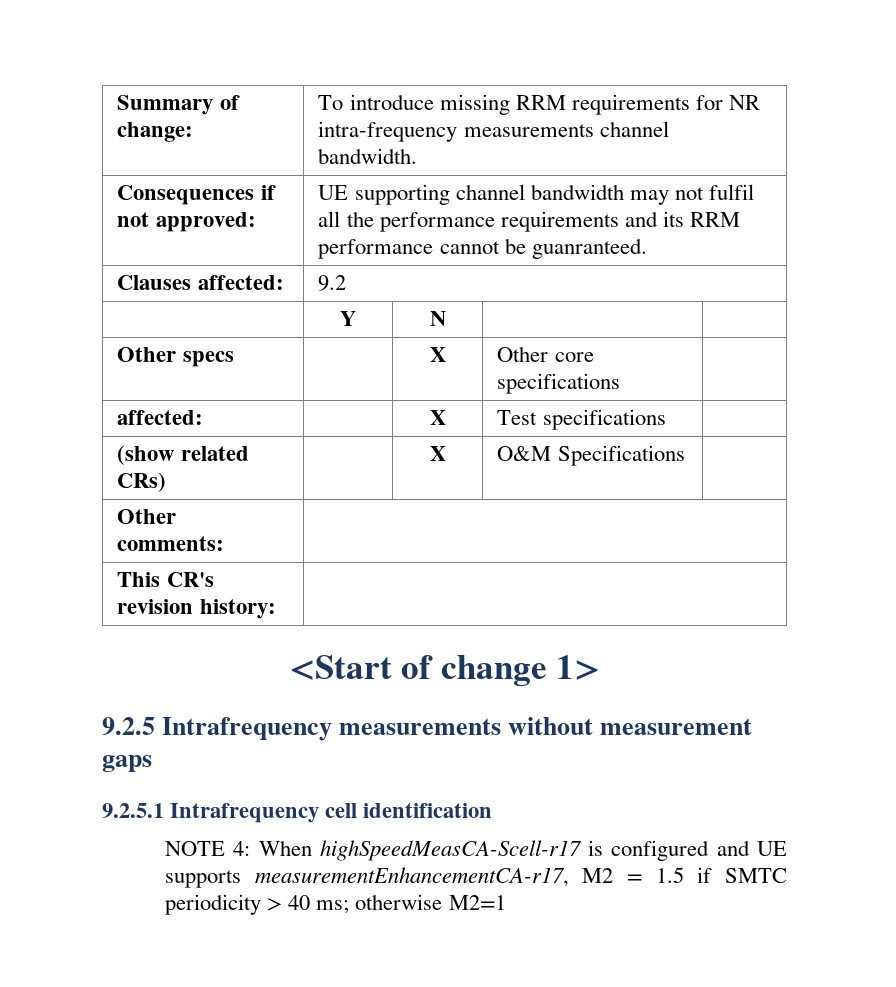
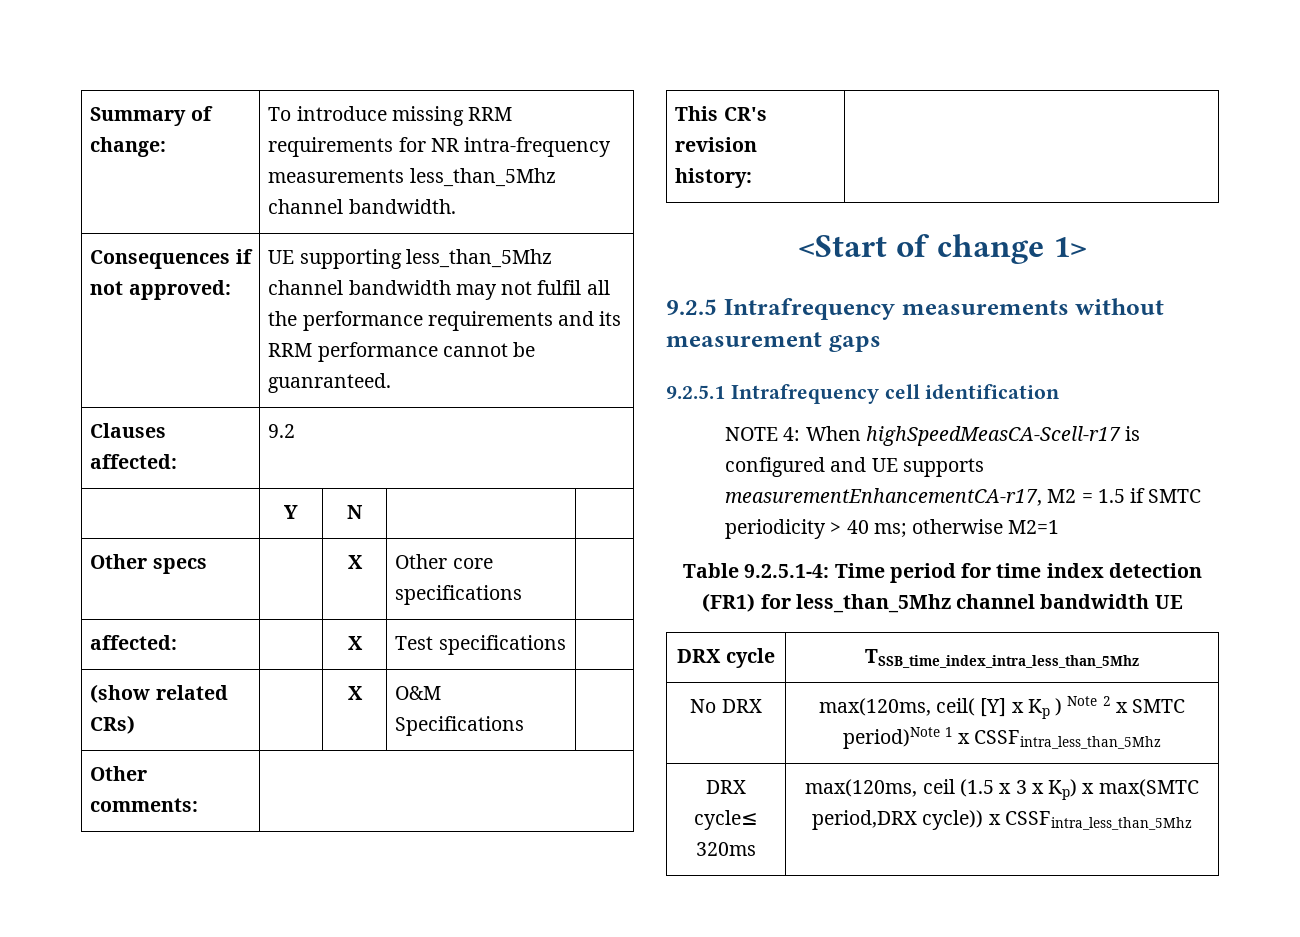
- Summary of change: | To introduce missing RRM requirements for NR intra-frequency measurements channel bandwidth.
+ Summary of change: | To introduce missing RRM requirements for NR intra-frequency measurements less_than_5Mhz channel bandwidth.
- Consequences if not approved: | UE supporting channel bandwidth may not fulfil all the performance requirements and its RRM performance cannot be guanranteed.
+ Consequences if not approved: | UE supporting less_than_5Mhz channel bandwidth may not fulfil all the performance requirements and its RRM performance cannot be guanranteed.
+ Table 9.2.5.1-4: Time period for time index detection (FR1) for less_than_5Mhz channel bandwidth UE
+ DRX cycle | TSSB_time_index_intra_less_than_5Mhz
+ No DRX | max(120ms, ceil( [Y] x Kp ) Note 2 x SMTC period)Note 1 x CSSFintra_less_than_5Mhz
+ DRX cycle≤ 320ms | max(120ms, ceil (1.5 x 3 x Kp) x max(SMTC period,DRX cycle)) x CSSFintra_less_than_5Mhz

